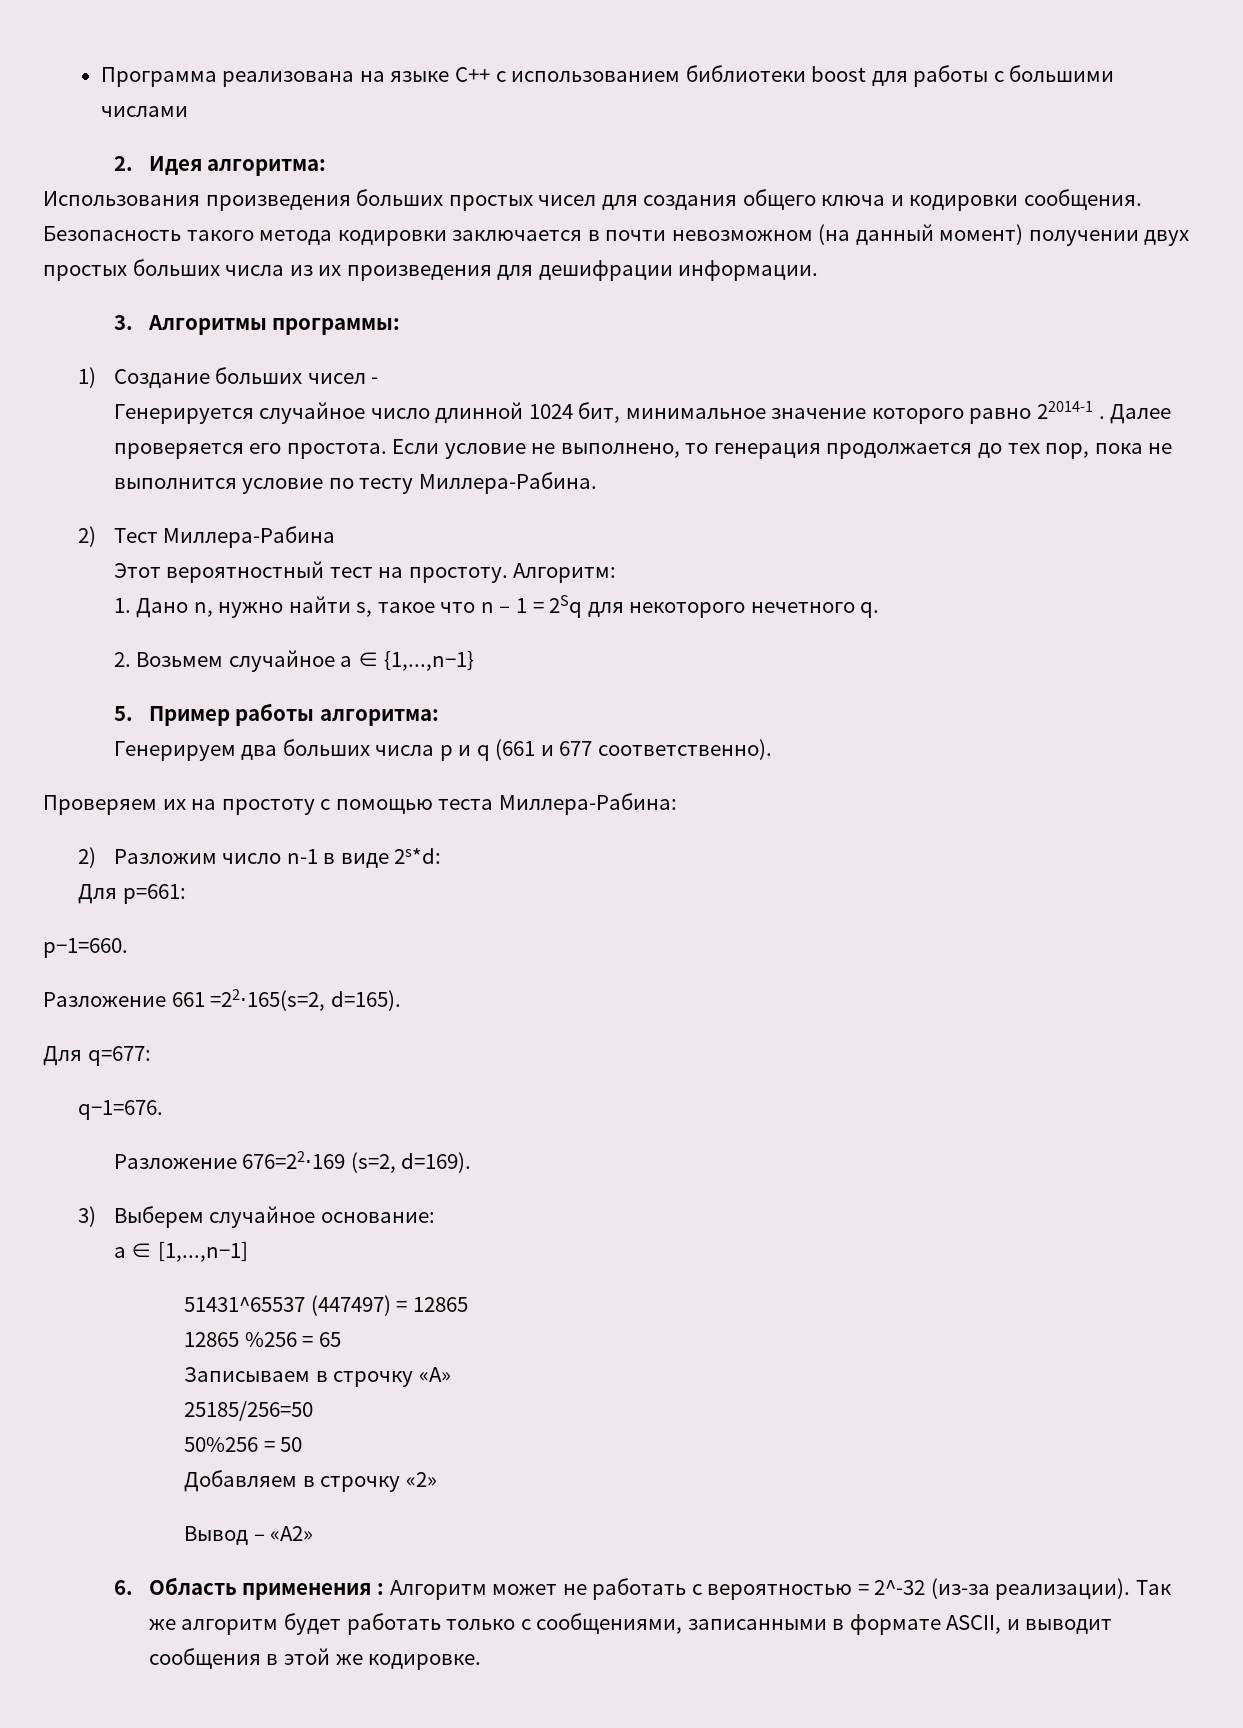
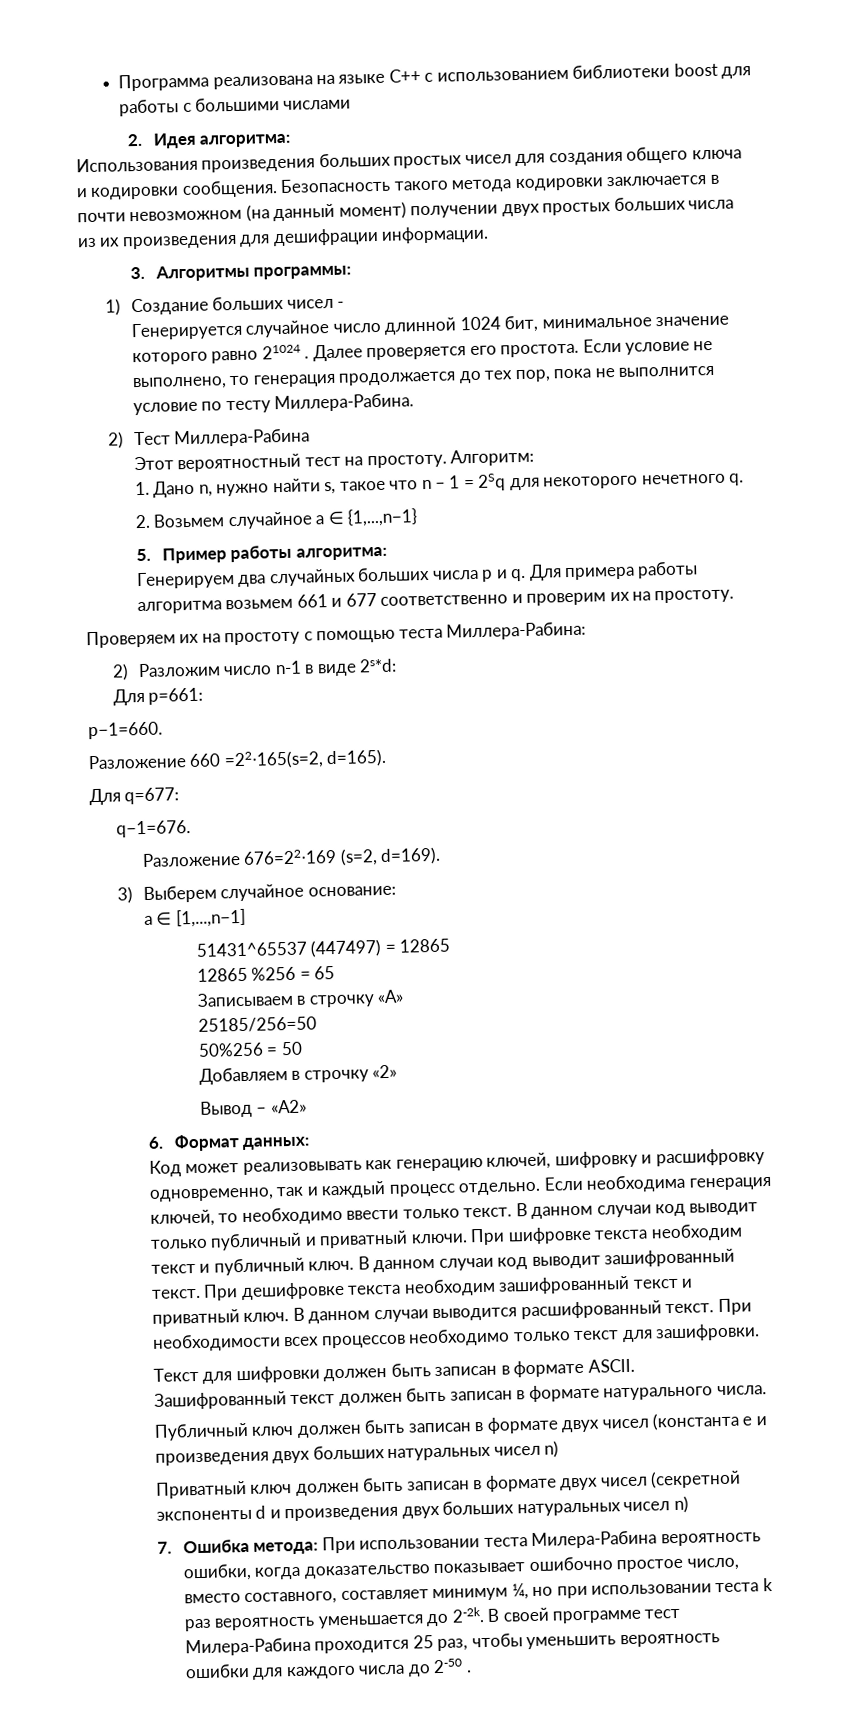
- Генерируется случайное число длинной 1024 бит, минимальное значение которого равно 22014-1 .
+ Генерируется случайное число длинной 1024 бит, минимальное значение которого равно 21024 .
- Генерируем два больших числа p и q (661 и 677 соответственно).
+ Генерируем два случайных больших числа p и q. Для примера работы алгоритма возьмем 661 и 677 соответственно и проверим их на простоту.
- Разложение 661 =22⋅165(s=2, d=165).
+ Разложение 660 =22⋅165(s=2, d=165).
- 6. Область применения : Алгоритм может не работать с вероятностью = 2^-32 (из-за реализации). Так же алгоритм будет работать только с сообщениями, записанными в формате ASCII, и выводит сообщения в этой же кодировке.
+ 6. Формат данных:
+ Код может реализовывать как генерацию ключей, шифровку и расшифровку одновременно, так и каждый процесс отдельно. Если необходима генерация ключей, то необходимо ввести только текст. В данном случаи код выводит только публичный и приватный ключи. При шифровке текста необходим текст и публичный ключ. В данном случаи код выводит зашифрованный текст. При дешифровке текста необходим зашифрованный текст и приватный ключ. В данном случаи выводится расшифрованный текст. При необходимости всех процессов необходимо только текст для зашифровки.
+ Текст для шифровки должен быть записан в формате ASCII.
+ Зашифрованный текст должен быть записан в формате натурального числа.
+ Публичный ключ должен быть записан в формате двух чисел (константа e и произведения двух больших натуральных чисел n)
+ Приватный ключ должен быть записан в формате двух чисел (секретной экспоненты d и произведения двух больших натуральных чисел n)
+ 7. Ошибка метода: При использовании теста Милера-Рабина вероятность ошибки, когда доказательство показывает ошибочно простое число, вместо составного, составляет минимум ¼, но при использовании теста k раз вероятность уменьшается до 2-2k. В своей программе тест Милера-Рабина проходится 25 раз, чтобы уменьшить вероятность ошибки для каждого числа до 2-50 .

